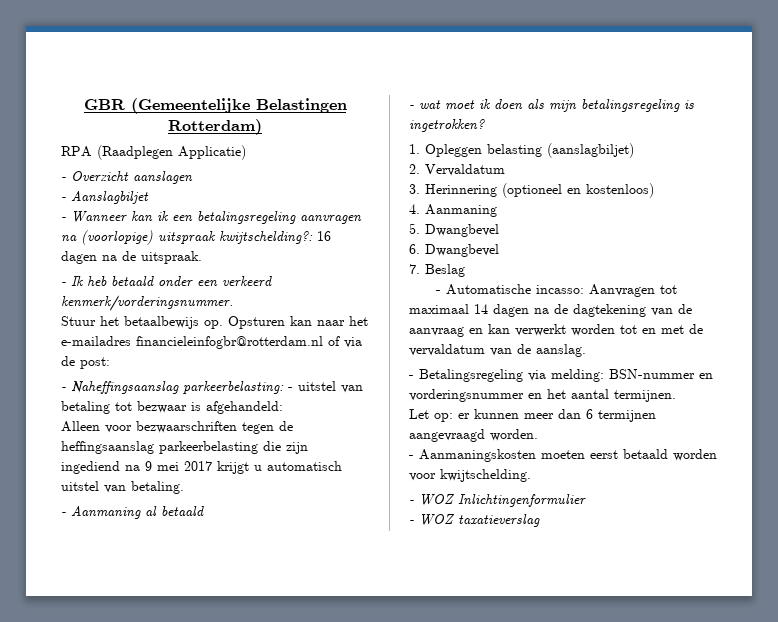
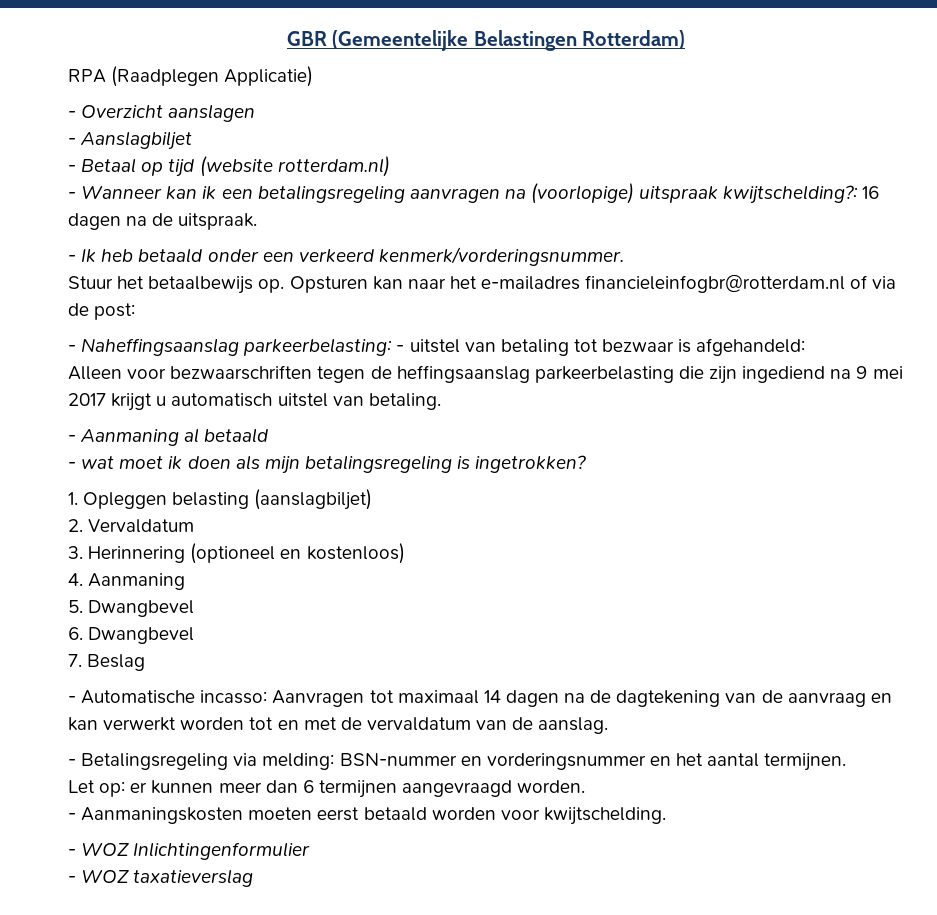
+ - Betaal op tijd (website rotterdam.nl)

